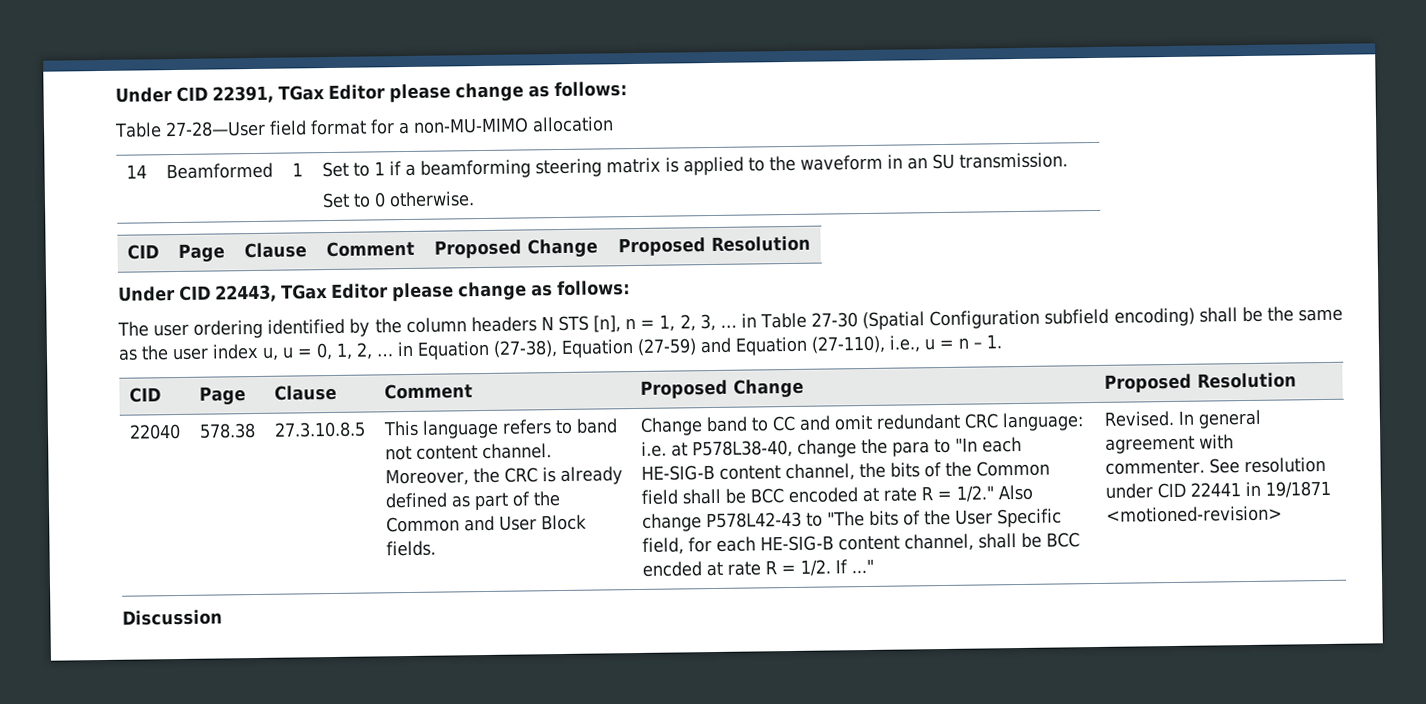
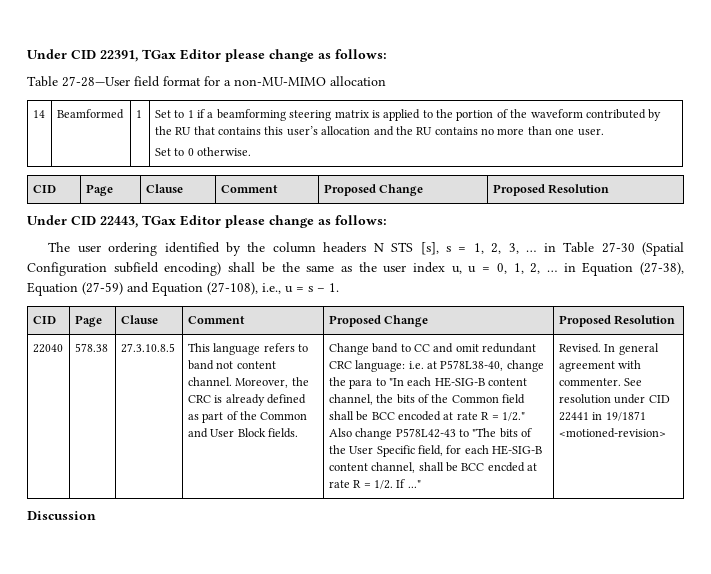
- Set to 1 if a beamforming steering matrix is applied to the waveform in an SU transmission.
+ Set to 1 if a beamforming steering matrix is applied to the portion of the waveform contributed by the RU that contains this user’s allocation and the RU contains no more than one user.
- The user ordering identified by the column headers N STS [n], n = 1, 2, 3, … in Table 27-30 (Spatial Configuration subfield encoding) shall be the same as the user index u, u = 0, 1, 2, … in Equation (27-38), Equation (27-59) and Equation (27-110), i.e., u = n – 1.
+ The user ordering identified by the column headers N STS [s], s = 1, 2, 3, … in Table 27-30 (Spatial Configuration subfield encoding) shall be the same as the user index u, u = 0, 1, 2, … in Equation (27-38), Equation (27-59) and Equation (27-108), i.e., u = s – 1.

